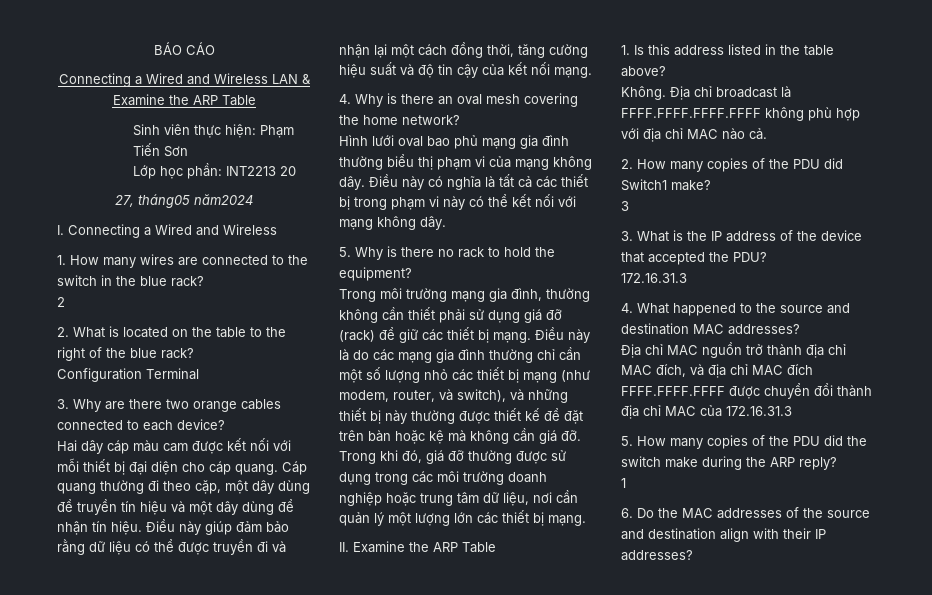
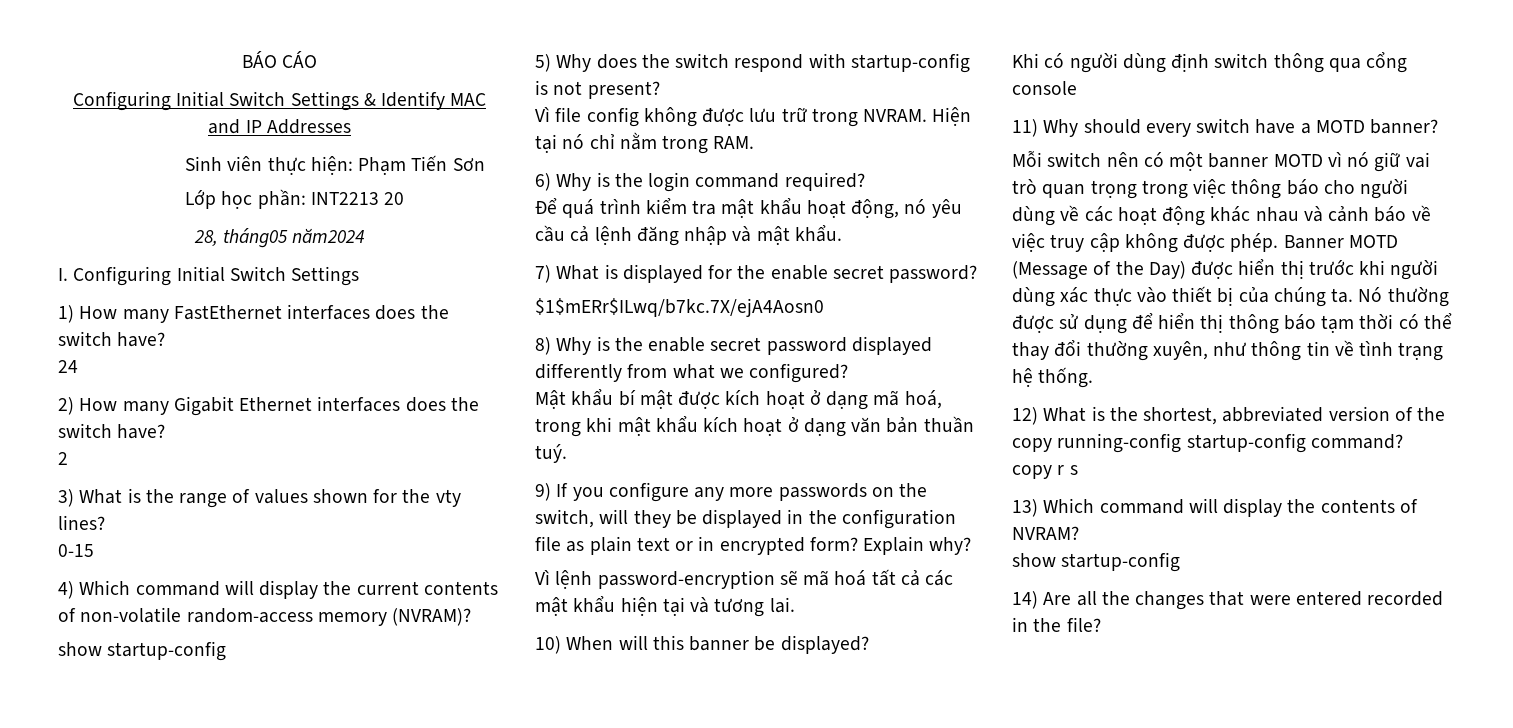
- Connecting a Wired and Wireless LAN & Examine the ARP Table
+ Configuring Initial Switch Settings & Identify MAC and IP Addresses
- 27, tháng05 năm2024
+ 28, tháng05 năm2024
- I. Connecting a Wired and Wireless
- 1. How many wires are connected to the switch in the blue rack?
+ I. Configuring Initial Switch Settings
+ 1) How many FastEthernet interfaces does the switch have?
+ 24
+ 2) How many Gigabit Ethernet interfaces does the switch have?
- 2. What is located on the table to the right of the blue rack?
- Configuration Terminal
- 3. Why are there two orange cables connected to each device?
- Hai dây cáp màu cam được kết nối với mỗi thiết bị đại diện cho cáp quang. Cáp quang thường đi theo cặp, một dây dùng để truyền tín hiệu và một dây dùng để nhận tín hiệu. Điều này giúp đảm bảo rằng dữ liệu có thể được truyền đi và nhận lại một cách đồng thời, tăng cường hiệu suất và độ tin cậy của kết nối mạng.
- 4. Why is there an oval mesh covering the home network?
- Hình lưới oval bao phủ mạng gia đình thường biểu thị phạm vi của mạng không dây. Điều này có nghĩa là tất cả các thiết bị trong phạm vi này có thể kết nối với mạng không dây.
- 5. Why is there no rack to hold the equipment?
- Trong môi trường mạng gia đình, thường không cần thiết phải sử dụng giá đỡ (rack) để giữ các thiết bị mạng. Điều này là do các mạng gia đình thường chỉ cần một số lượng nhỏ các thiết bị mạng (như modem, router, và switch), và những thiết bị này thường được thiết kế để đặt trên bàn hoặc kệ mà không cần giá đỡ. Trong khi đó, giá đỡ thường được sử dụng trong các môi trường doanh nghiệp hoặc trung tâm dữ liệu, nơi cần quản lý một lượng lớn các thiết bị mạng.
- II. Examine the ARP Table
- 1. Is this address listed in the table above?
- Không. Địa chỉ broadcast là FFFF.FFFF.FFFF.FFFF không phù hợp với địa chỉ MAC nào cả.
- 2. How many copies of the PDU did Switch1 make?
- 3
- 3. What is the IP address of the device that accepted the PDU?
- 172.16.31.3
- 4. What happened to the source and destination MAC addresses?
- Địa chỉ MAC nguồn trở thành địa chỉ MAC đích, và địa chỉ MAC đích FFFF.FFFF.FFFF được chuyển đổi thành địa chỉ MAC của 172.16.31.3
- 5. How many copies of the PDU did the switch make during the ARP reply?
- 1
- 6. Do the MAC addresses of the source and destination align with their IP addresses?
+ 3) What is the range of values shown for the vty lines?
+ 0-15
+ 4) Which command will display the current contents of non-volatile random-access memory (NVRAM)?
+ show startup-config
+ 5) Why does the switch respond with startup-config is not present?
+ Vì file config không được lưu trữ trong NVRAM. Hiện tại nó chỉ nằm trong RAM.
+ 6) Why is the login command required?
+ Để quá trình kiểm tra mật khẩu hoạt động, nó yêu cầu cả lệnh đăng nhập và mật khẩu.
+ 7) What is displayed for the enable secret password?
+ $1$mERr$ILwq/b7kc.7X/ejA4Aosn0
+ 8) Why is the enable secret password displayed differently from what we configured?
+ Mật khẩu bí mật được kích hoạt ở dạng mã hoá, trong khi mật khẩu kích hoạt ở dạng văn bản thuần tuý.
+ 9) If you configure any more passwords on the switch, will they be displayed in the configuration file as plain text or in encrypted form? Explain why?
+ Vì lệnh password-encryption sẽ mã hoá tất cả các mật khẩu hiện tại và tương lai.
+ 10) When will this banner be displayed?
+ Khi có người dùng định switch thông qua cổng console
+ 11) Why should every switch have a MOTD banner?
+ Mỗi switch nên có một banner MOTD vì nó giữ vai trò quan trọng trong việc thông báo cho người dùng về các hoạt động khác nhau và cảnh báo về việc truy cập không được phép. Banner MOTD (Message of the Day) được hiển thị trước khi người dùng xác thực vào thiết bị của chúng ta. Nó thường được sử dụng để hiển thị thông báo tạm thời có thể thay đổi thường xuyên, như thông tin về tình trạng hệ thống.
+ 12) What is the shortest, abbreviated version of the copy running-config startup-config command?
+ copy r s
+ 13) Which command will display the contents of NVRAM?
+ show startup-config
+ 14) Are all the changes that were entered recorded in the file?

